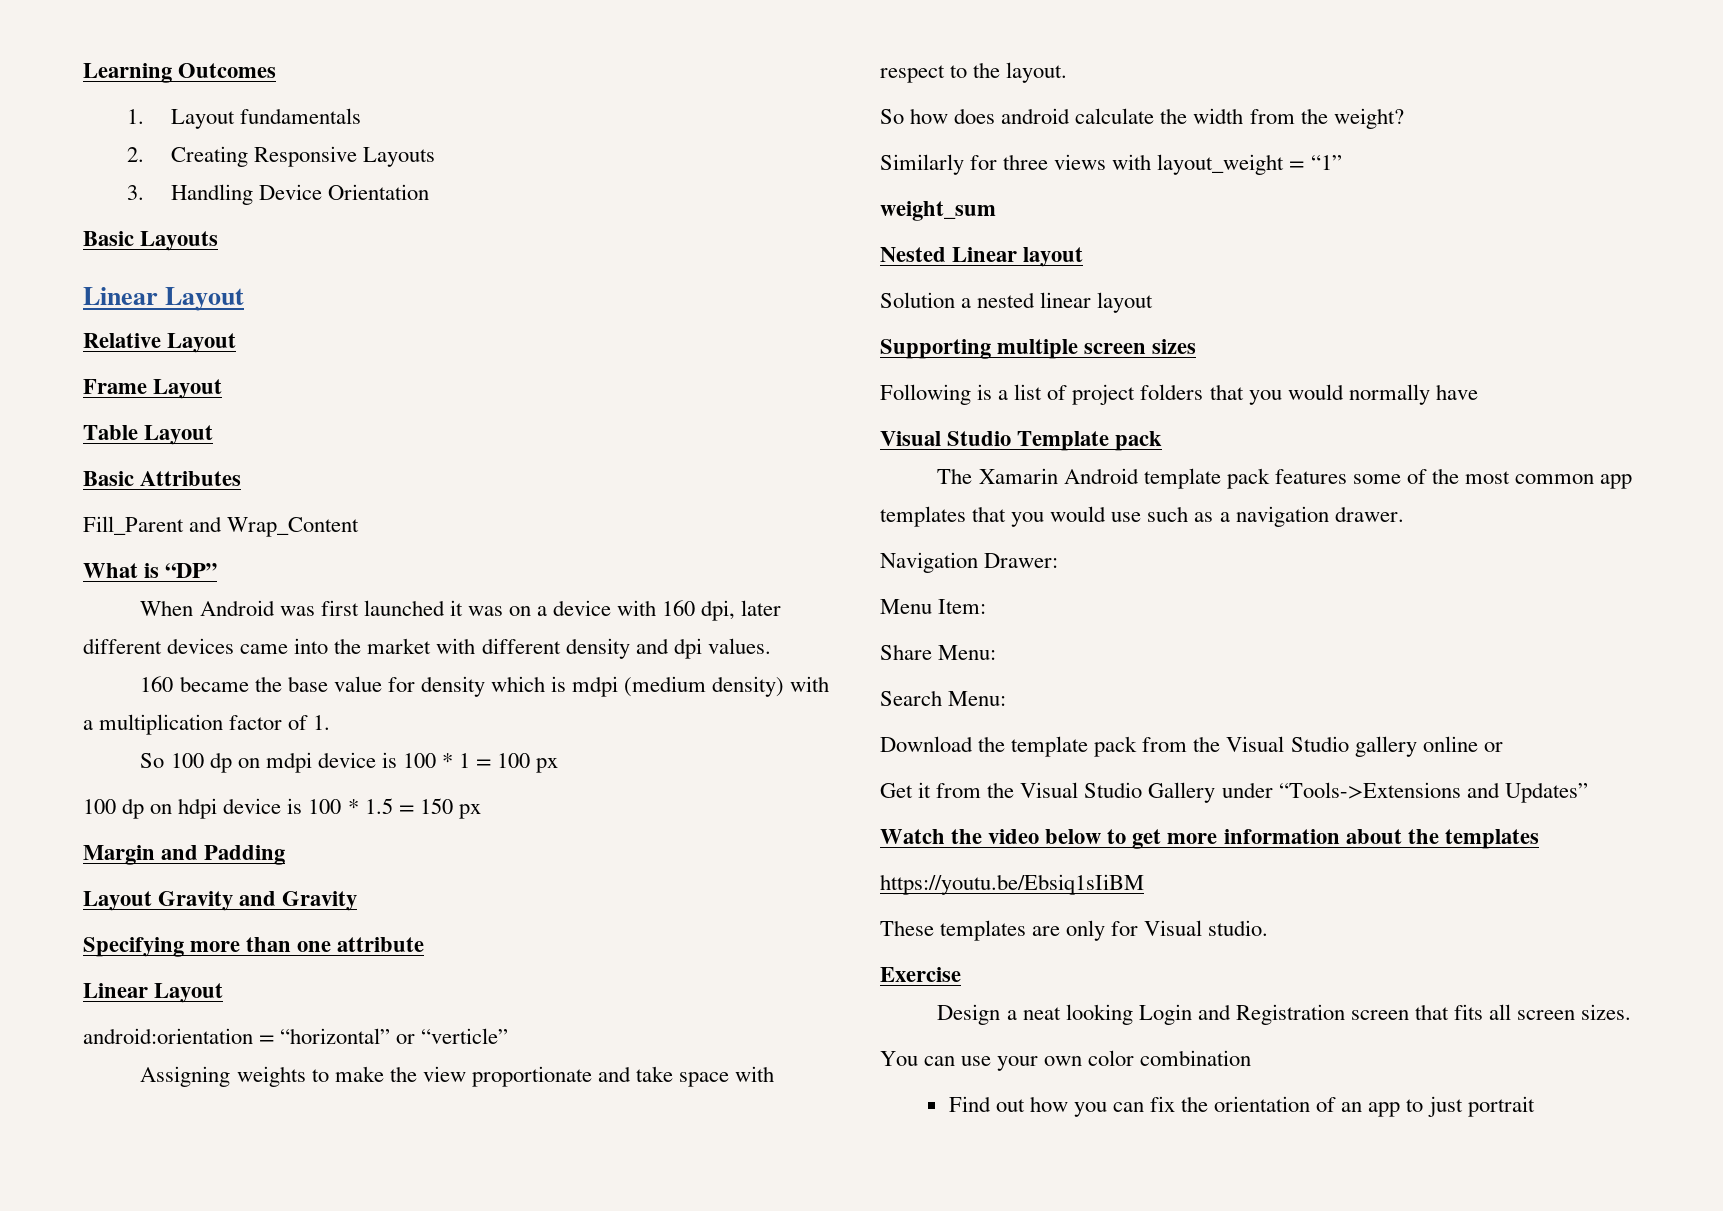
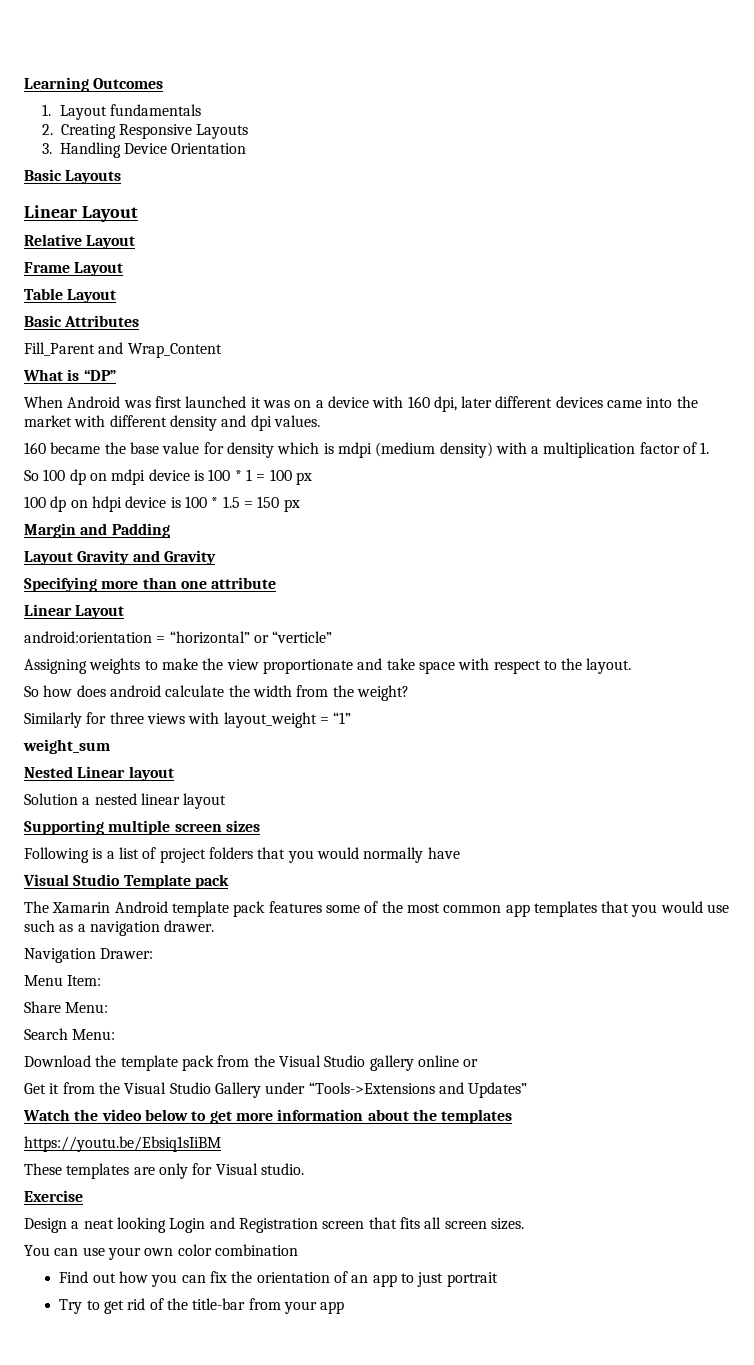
+ Try to get rid of the title-bar from your app

